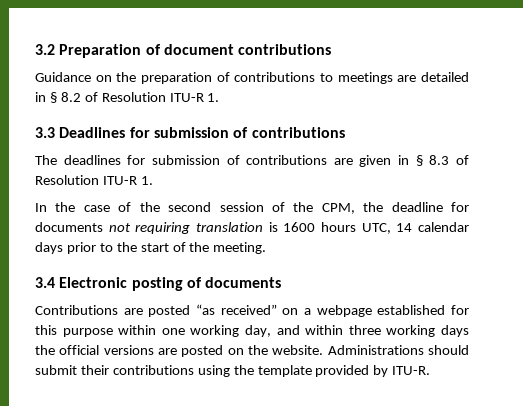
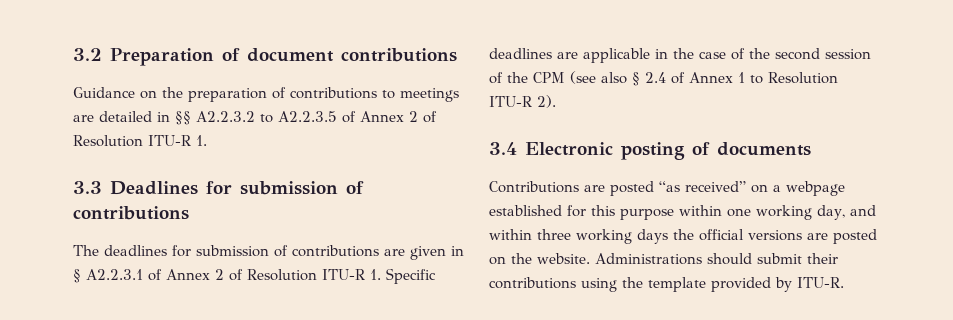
- Guidance on the preparation of contributions to meetings are detailed in § 8.2 of Resolution ITU-R 1.
+ Guidance on the preparation of contributions to meetings are detailed in §§ A2.2.3.2 to A2.2.3.5 of Annex 2 of Resolution ITU-R 1.
- The deadlines for submission of contributions are given in § 8.3 of Resolution ITU-R 1.
- In the case of the second session of the CPM, the deadline for documents not requiring translation is 1600 hours UTC, 14 calendar days prior to the start of the meeting.
+ The deadlines for submission of contributions are given in § A2.2.3.1 of Annex 2 of Resolution ITU-R 1. Specific deadlines are applicable in the case of the second session of the CPM (see also § 2.4 of Annex 1 to Resolution ITU-R 2).

